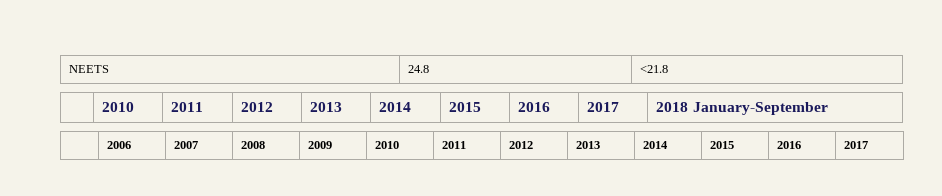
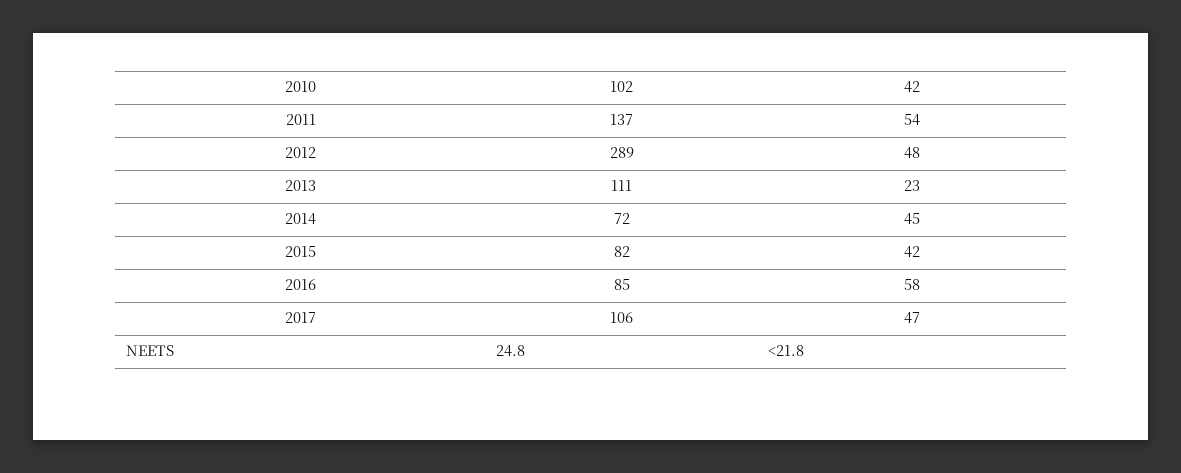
+ 2010 | 102 | 42
+ 2011 | 137 | 54
+ 2012 | 289 | 48
+ 2013 | 111 | 23
+ 2014 | 72 | 45
+ 2015 | 82 | 42
+ 2016 | 85 | 58
+ 2017 | 106 | 47
  NEETS | 24.8 | <21.8
- | 2010 | 2011 | 2012 | 2013 | 2014 | 2015 | 2016 | 2017 | 2018 January-September
- | 2006 | 2007 | 2008 | 2009 | 2010 | 2011 | 2012 | 2013 | 2014 | 2015 | 2016 | 2017

